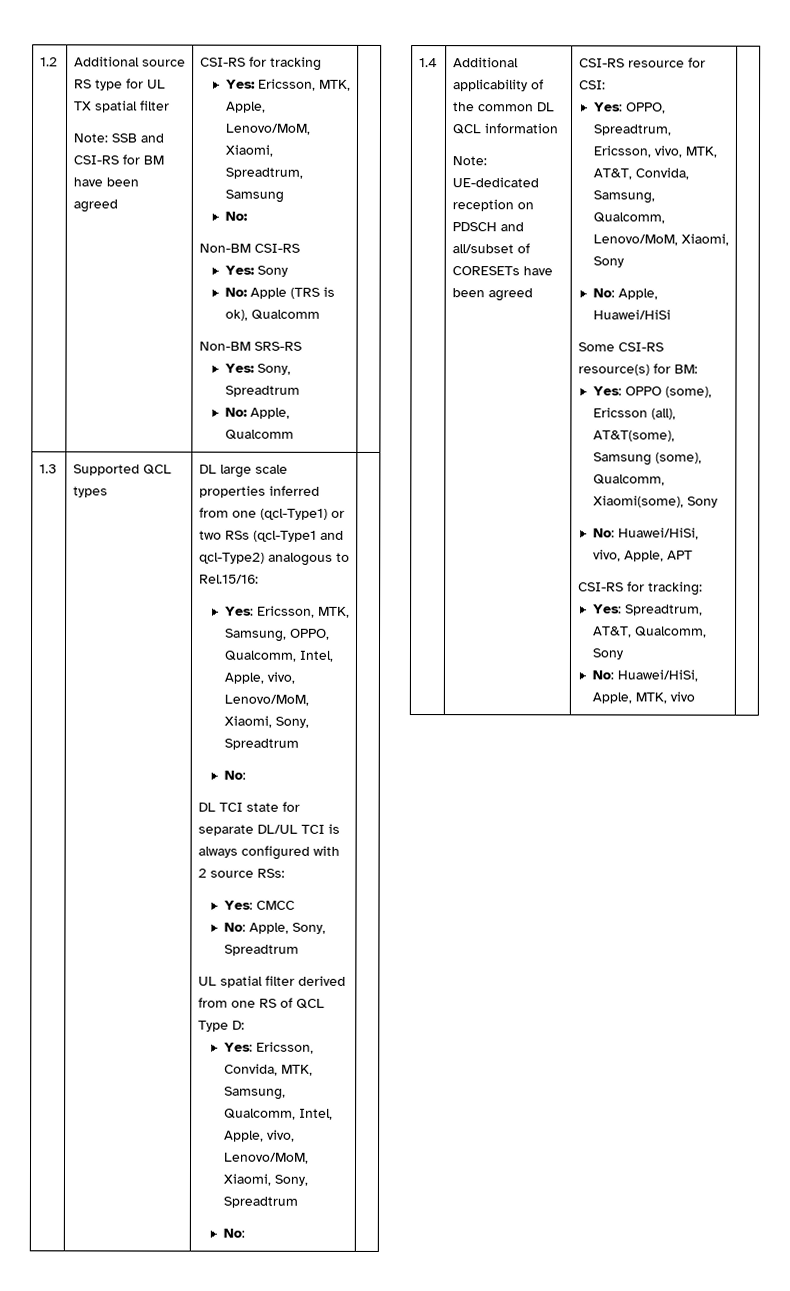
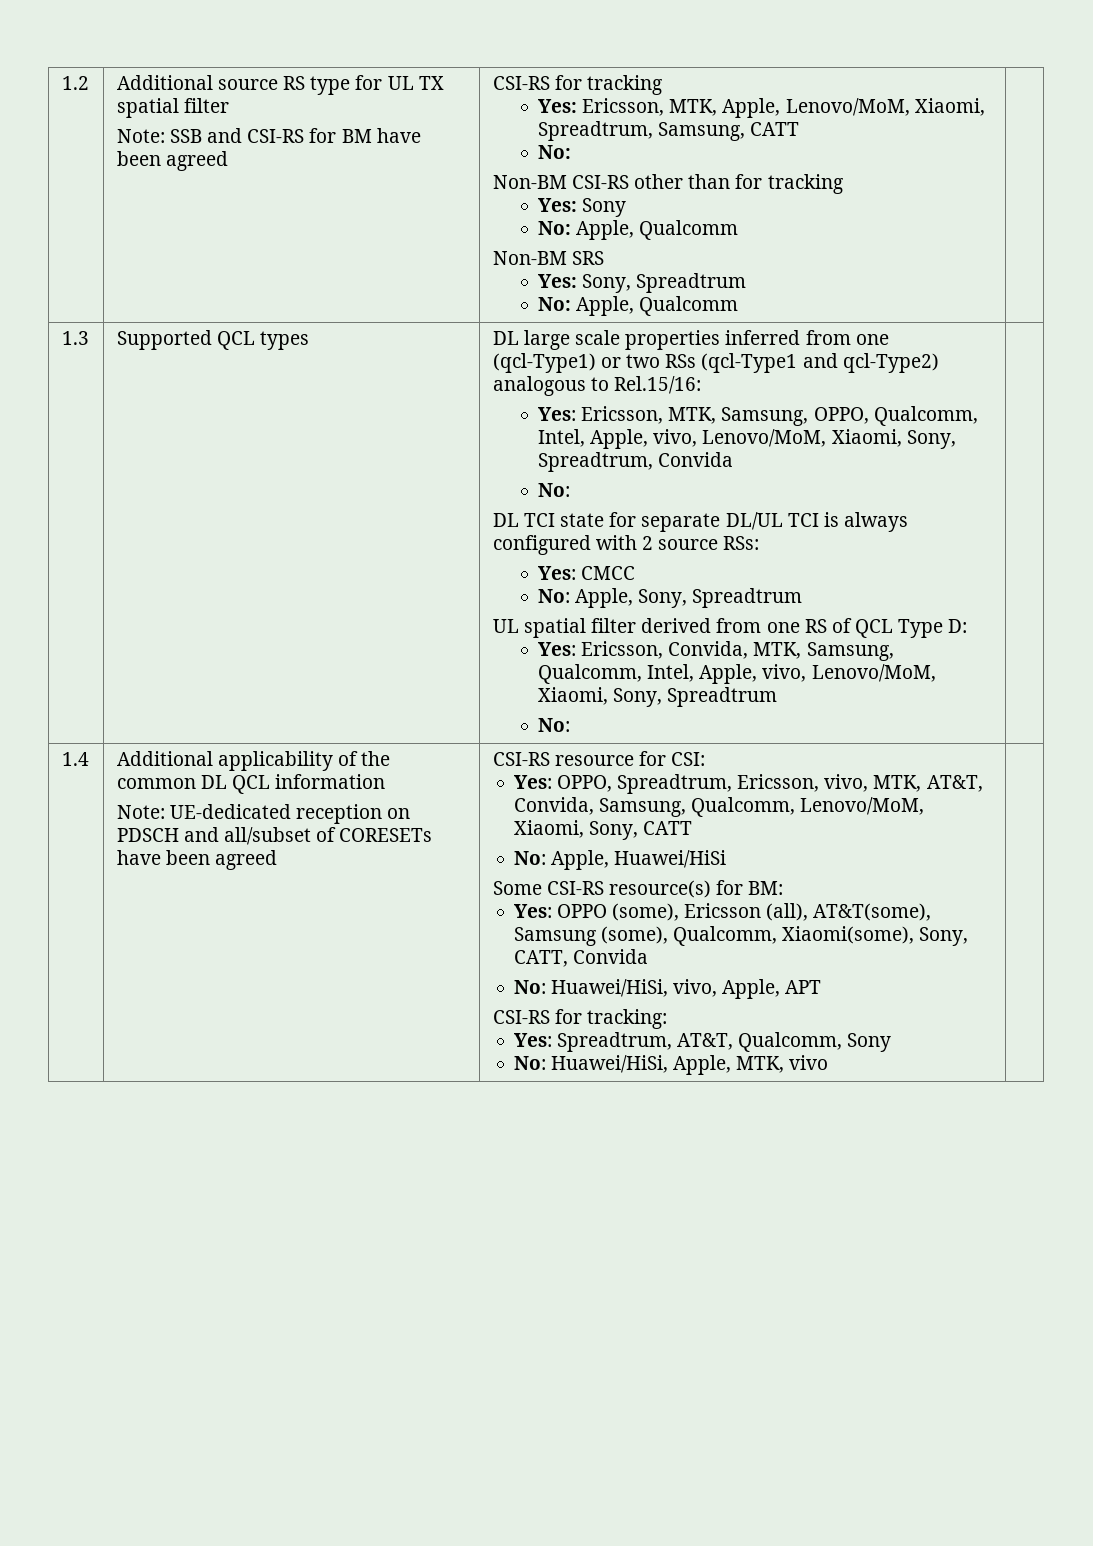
- Yes: Ericsson, MTK, Apple, Lenovo/MoM, Xiaomi, Spreadtrum, Samsung
+ Yes: Ericsson, MTK, Apple, Lenovo/MoM, Xiaomi, Spreadtrum, Samsung, CATT
- Non-BM CSI-RS
+ Non-BM CSI-RS other than for tracking
  Yes: Sony
- No: Apple (TRS is ok), Qualcomm
+ No: Apple, Qualcomm
- Non-BM SRS-RS
+ Non-BM SRS
- Yes: Ericsson, MTK, Samsung, OPPO, Qualcomm, Intel, Apple, vivo, Lenovo/MoM, Xiaomi, Sony, Spreadtrum
+ Yes: Ericsson, MTK, Samsung, OPPO, Qualcomm, Intel, Apple, vivo, Lenovo/MoM, Xiaomi, Sony, Spreadtrum, Convida
- Yes: OPPO, Spreadtrum, Ericsson, vivo, MTK, AT&T, Convida, Samsung, Qualcomm, Lenovo/MoM, Xiaomi, Sony
+ Yes: OPPO, Spreadtrum, Ericsson, vivo, MTK, AT&T, Convida, Samsung, Qualcomm, Lenovo/MoM, Xiaomi, Sony, CATT
- Yes: OPPO (some), Ericsson (all), AT&T(some), Samsung (some), Qualcomm, Xiaomi(some), Sony
+ Yes: OPPO (some), Ericsson (all), AT&T(some), Samsung (some), Qualcomm, Xiaomi(some), Sony, CATT, Convida

